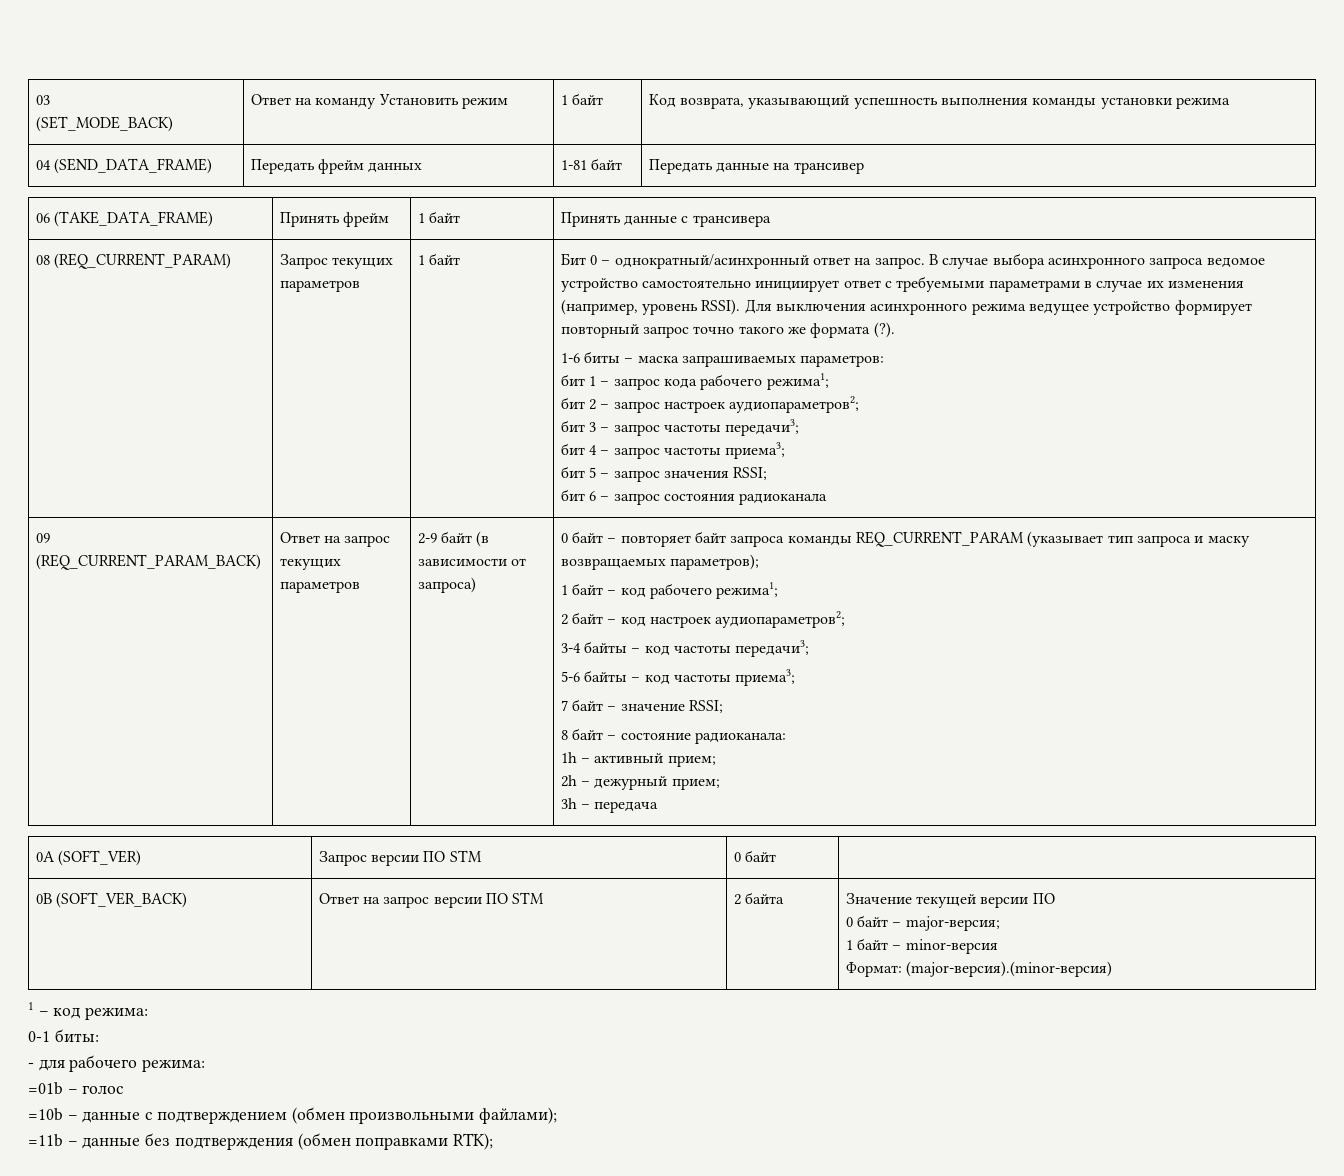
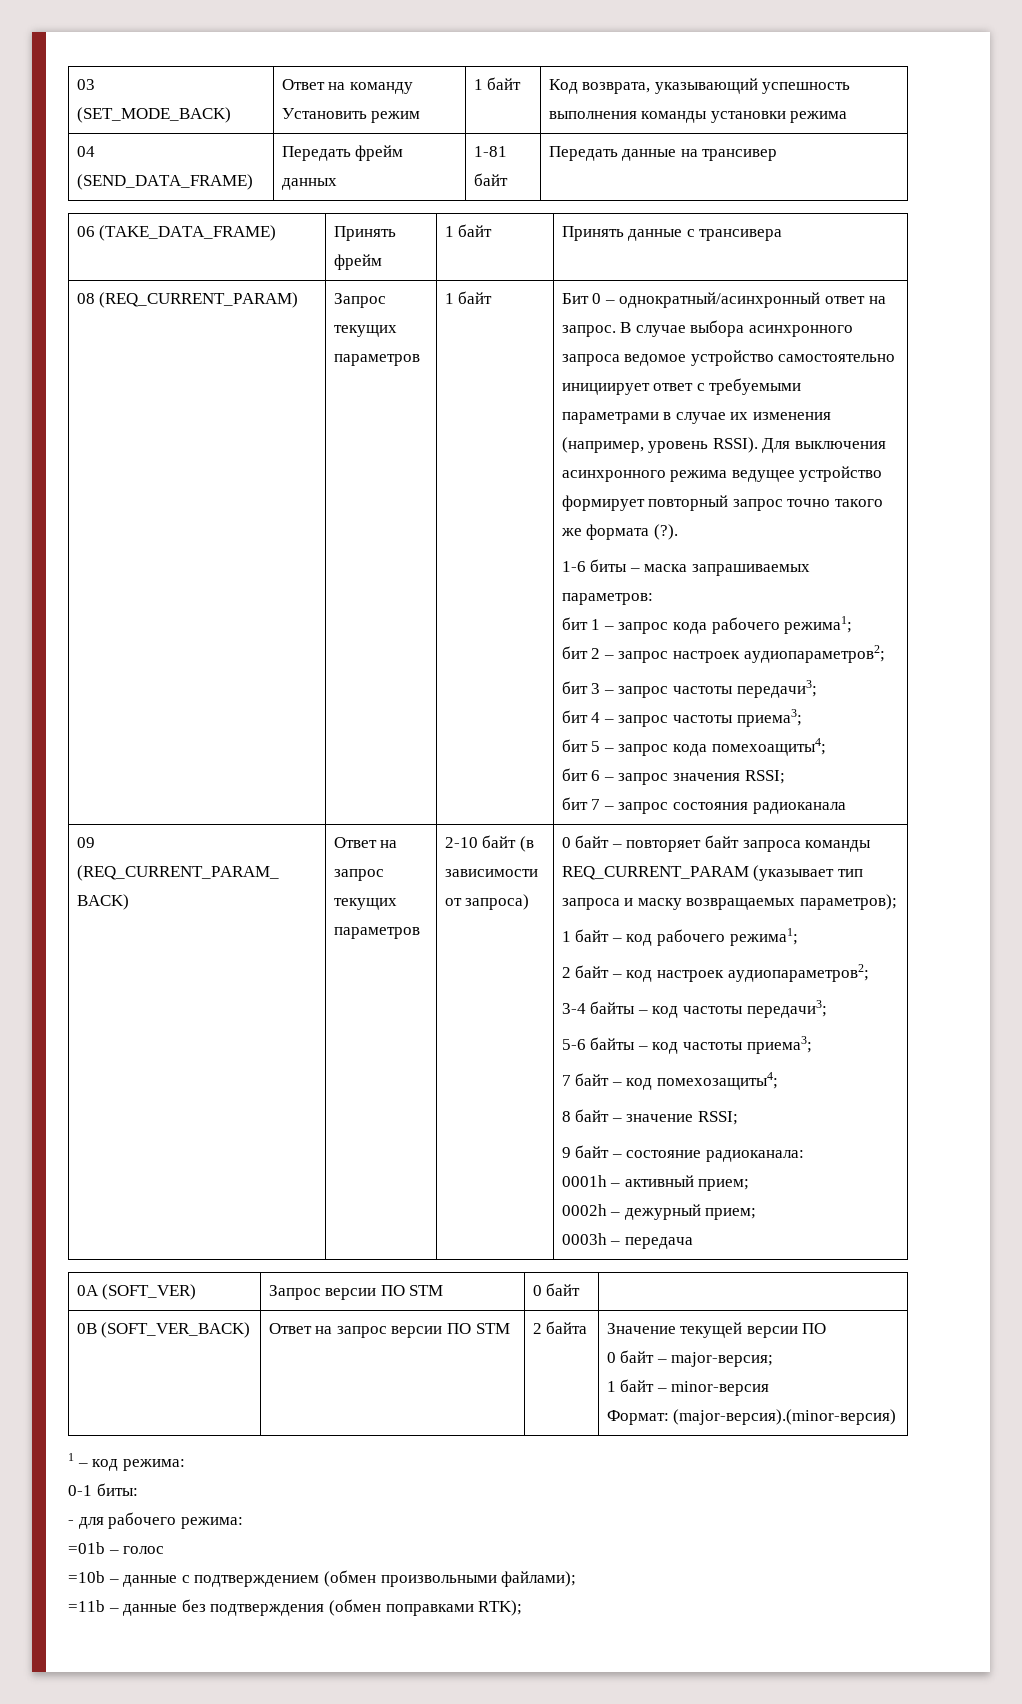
- бит 5 – запрос значения RSSI;
+ бит 5 – запрос кода помехоащиты4;
+ бит 6 – запрос значения RSSI;
- бит 6 – запрос состояния радиоканала
+ бит 7 – запрос состояния радиоканала
- 2-9 байт (в зависимости от запроса)
+ 2-10 байт (в зависимости от запроса)
- 7 байт – значение RSSI;
+ 7 байт – код помехозащиты4;
+ 8 байт – значение RSSI;
- 8 байт – состояние радиоканала:
+ 9 байт – состояние радиоканала:
- 1h – активный прием;
+ 0001h – активный прием;
- 2h – дежурный прием;
+ 0002h – дежурный прием;
- 3h – передача
+ 0003h – передача

